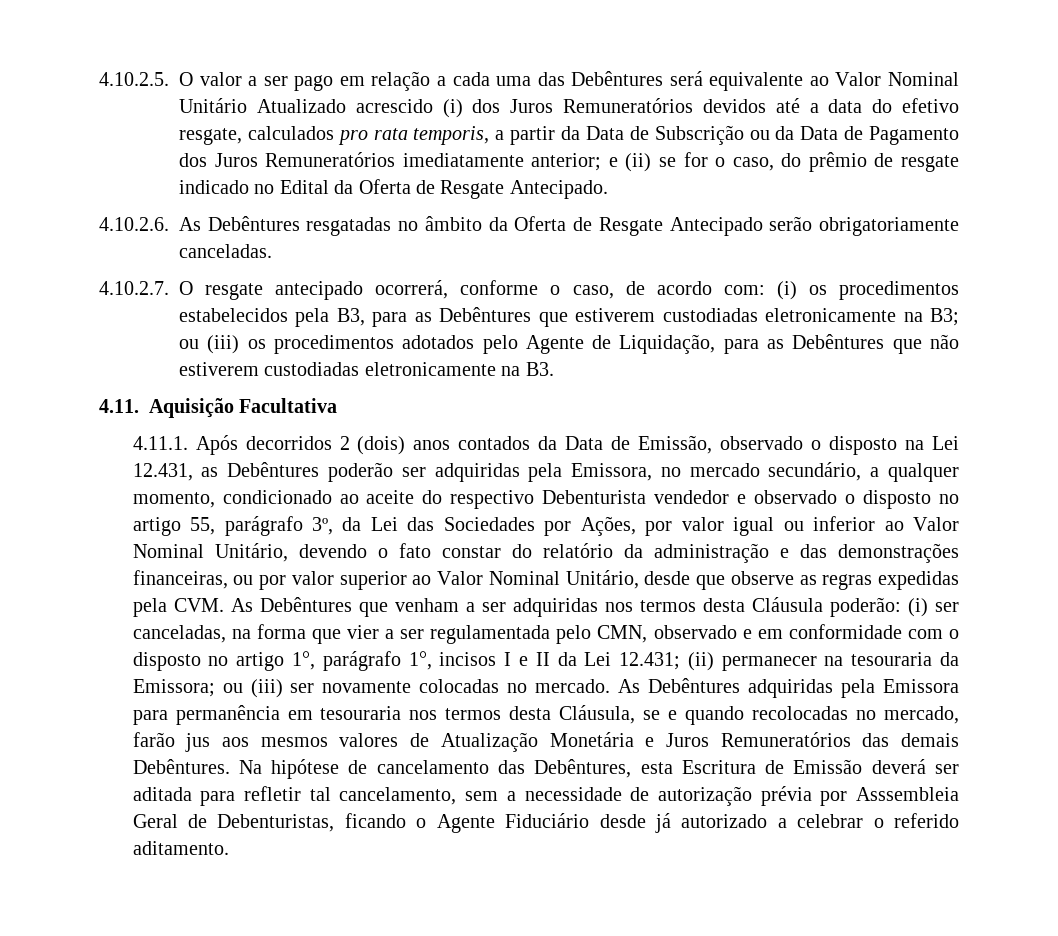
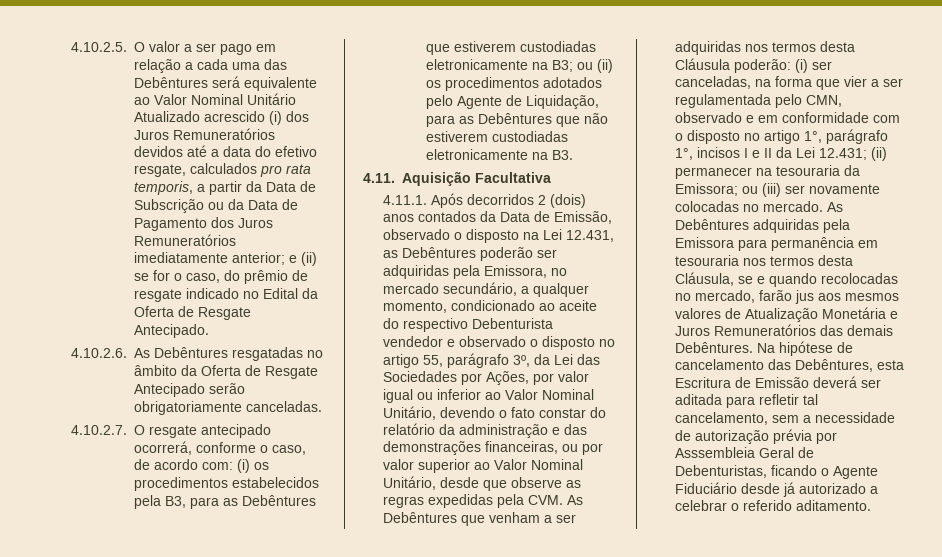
- 4.10.2.7. O resgate antecipado ocorrerá, conforme o caso, de acordo com: (i) os procedimentos estabelecidos pela B3, para as Debêntures que estiverem custodiadas eletronicamente na B3; ou (iii) os procedimentos adotados pelo Agente de Liquidação, para as Debêntures que não estiverem custodiadas eletronicamente na B3.
+ 4.10.2.7. O resgate antecipado ocorrerá, conforme o caso, de acordo com: (i) os procedimentos estabelecidos pela B3, para as Debêntures que estiverem custodiadas eletronicamente na B3; ou (ii) os procedimentos adotados pelo Agente de Liquidação, para as Debêntures que não estiverem custodiadas eletronicamente na B3.

